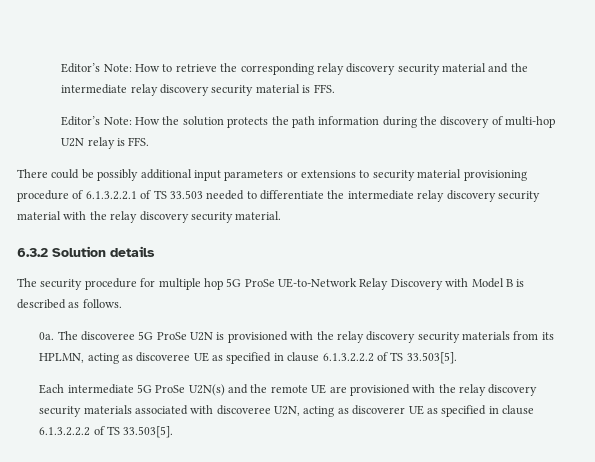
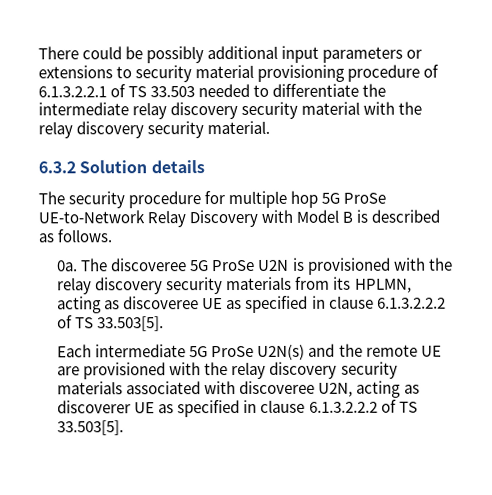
- Editor’s Note: How to retrieve the corresponding relay discovery security material and the intermediate relay discovery security material is FFS.
- Editor’s Note: How the solution protects the path information during the discovery of multi-hop U2N relay is FFS.

